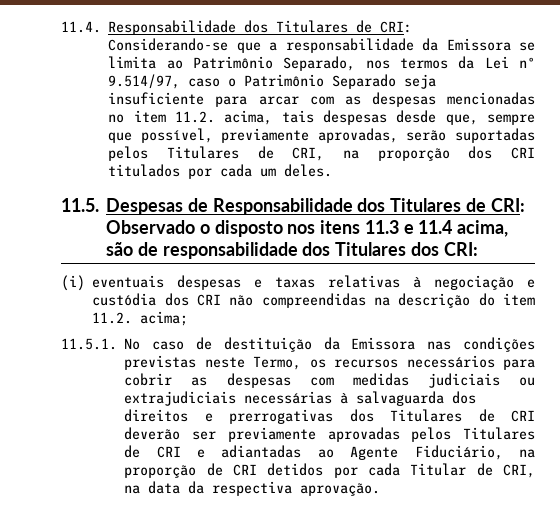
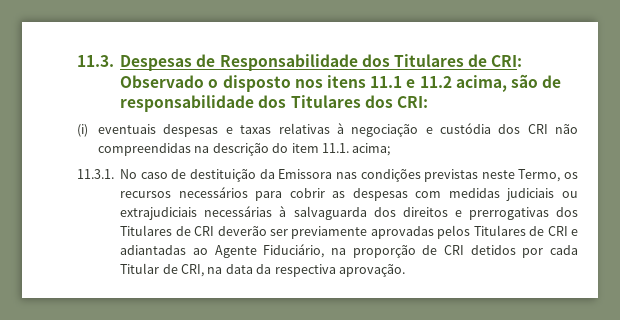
- 11.4. Responsabilidade dos Titulares de CRI: Considerando-se que a responsabilidade da Emissora se limita ao Patrimônio Separado, nos termos da Lei nº 9.514/97, caso o Patrimônio Separado seja insuficiente para arcar com as despesas mencionadas no item 11.2. acima, tais despesas desde que, sempre que possível, previamente aprovadas, serão suportadas pelos Titulares de CRI, na proporção dos CRI titulados por cada um deles.
- 11.5. Despesas de Responsabilidade dos Titulares de CRI: Observado o disposto nos itens 11.3 e 11.4 acima, são de responsabilidade dos Titulares dos CRI:
+ 11.3. Despesas de Responsabilidade dos Titulares de CRI: Observado o disposto nos itens 11.1 e 11.2 acima, são de responsabilidade dos Titulares dos CRI:
- (i) eventuais despesas e taxas relativas à negociação e custódia dos CRI não compreendidas na descrição do item 11.2. acima;
+ (i) eventuais despesas e taxas relativas à negociação e custódia dos CRI não compreendidas na descrição do item 11.1. acima;
- 11.5.1. No caso de destituição da Emissora nas condições previstas neste Termo, os recursos necessários para cobrir as despesas com medidas judiciais ou extrajudiciais necessárias à salvaguarda dos direitos e prerrogativas dos Titulares de CRI deverão ser previamente aprovadas pelos Titulares de CRI e adiantadas ao Agente Fiduciário, na proporção de CRI detidos por cada Titular de CRI, na data da respectiva aprovação.
+ 11.3.1. No caso de destituição da Emissora nas condições previstas neste Termo, os recursos necessários para cobrir as despesas com medidas judiciais ou extrajudiciais necessárias à salvaguarda dos direitos e prerrogativas dos Titulares de CRI deverão ser previamente aprovadas pelos Titulares de CRI e adiantadas ao Agente Fiduciário, na proporção de CRI detidos por cada Titular de CRI, na data da respectiva aprovação.

